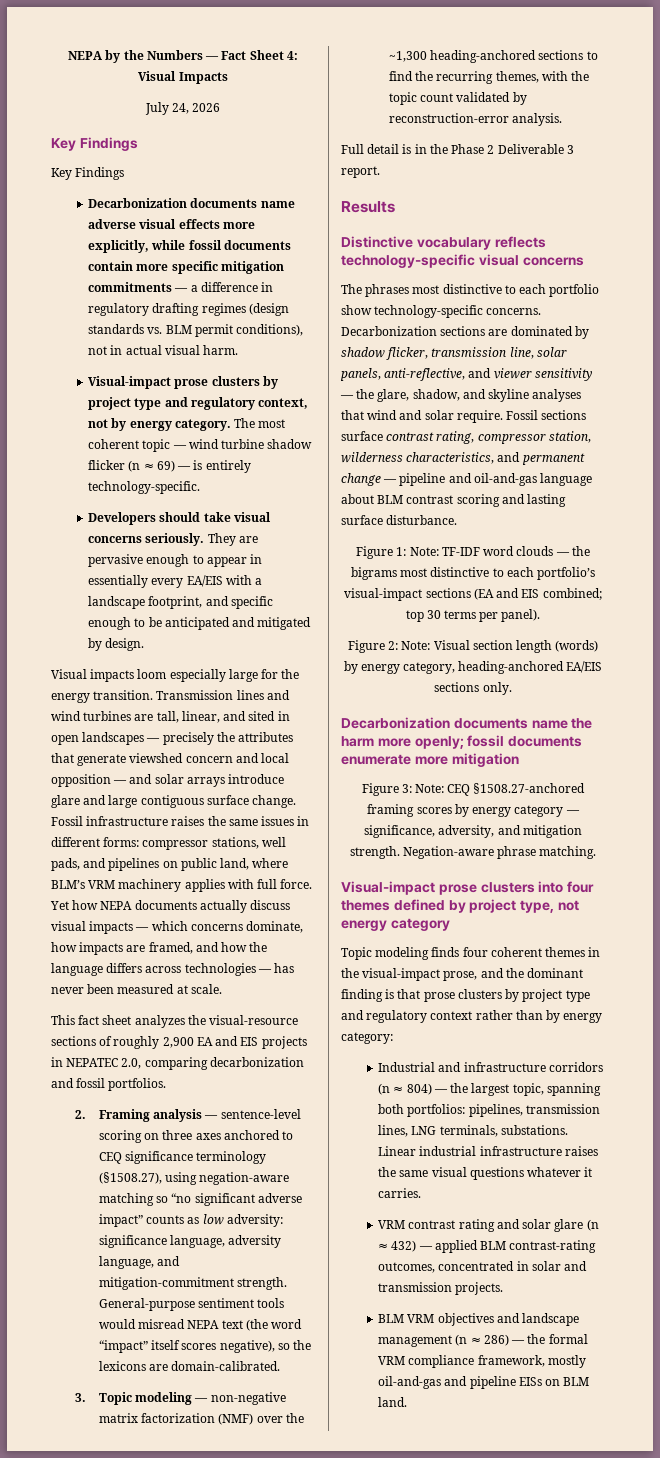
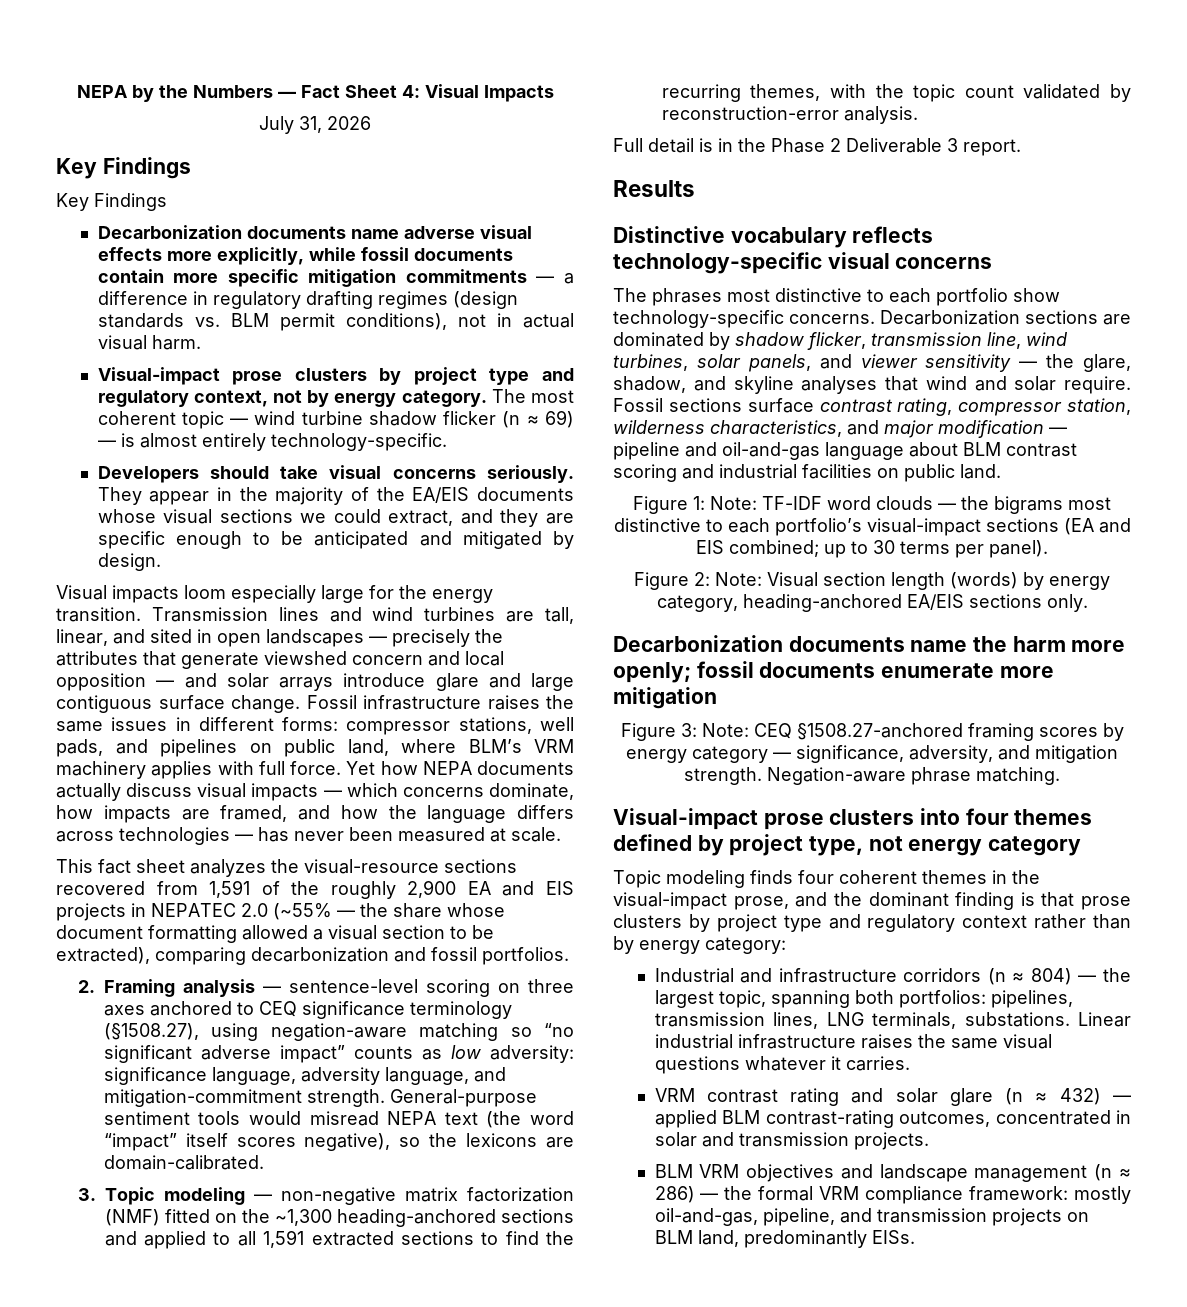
- July 24, 2026
+ July 31, 2026
- The most coherent topic — wind turbine shadow flicker (n ≈ 69) — is entirely technology-specific.
+ The most coherent topic — wind turbine shadow flicker (n ≈ 69) — is almost entirely technology-specific.
- They are pervasive enough to appear in essentially every EA/EIS with a landscape footprint, and specific enough to be anticipated and mitigated by design.
+ They appear in the majority of the EA/EIS documents whose visual sections we could extract, and they are specific enough to be anticipated and mitigated by design.
- This fact sheet analyzes the visual-resource sections of roughly 2,900 EA and EIS projects in NEPATEC 2.0, comparing decarbonization and fossil portfolios.
+ This fact sheet analyzes the visual-resource sections recovered from 1,591 of the roughly 2,900 EA and EIS projects in NEPATEC 2.0 (~55% — the share whose document formatting allowed a visual section to be extracted), comparing decarbonization and fossil portfolios.
- 3. Topic modeling — non-negative matrix factorization (NMF) over the ~1,300 heading-anchored sections to find the recurring themes, with the topic count validated by reconstruction-error analysis.
+ 3. Topic modeling — non-negative matrix factorization (NMF) fitted on the ~1,300 heading-anchored sections and applied to all 1,591 extracted sections to find the recurring themes, with the topic count validated by reconstruction-error analysis.
- Decarbonization sections are dominated by shadow flicker, transmission line, solar panels, anti-reflective, and viewer sensitivity — the glare, shadow, and skyline analyses that wind and solar require.
+ Decarbonization sections are dominated by shadow flicker, transmission line, wind turbines, solar panels, and viewer sensitivity — the glare, shadow, and skyline analyses that wind and solar require.
- Fossil sections surface contrast rating, compressor station, wilderness characteristics, and permanent change — pipeline and oil-and-gas language about BLM contrast scoring and lasting surface disturbance.
+ Fossil sections surface contrast rating, compressor station, wilderness characteristics, and major modification — pipeline and oil-and-gas language about BLM contrast scoring and industrial facilities on public land.
- Figure 1: Note: TF-IDF word clouds — the bigrams most distinctive to each portfolio’s visual-impact sections (EA and EIS combined; top 30 terms per panel).
+ Figure 1: Note: TF-IDF word clouds — the bigrams most distinctive to each portfolio’s visual-impact sections (EA and EIS combined; up to 30 terms per panel).
- BLM VRM objectives and landscape management (n ≈ 286) — the formal VRM compliance framework, mostly oil-and-gas and pipeline EISs on BLM land.
+ BLM VRM objectives and landscape management (n ≈ 286) — the formal VRM compliance framework: mostly oil-and-gas, pipeline, and transmission projects on BLM land, predominantly EISs.

